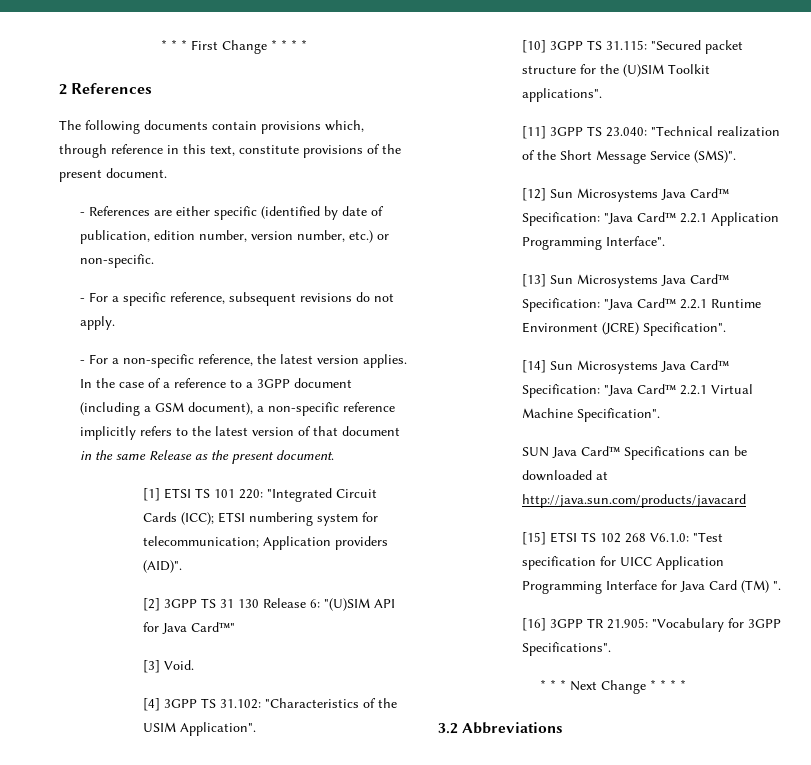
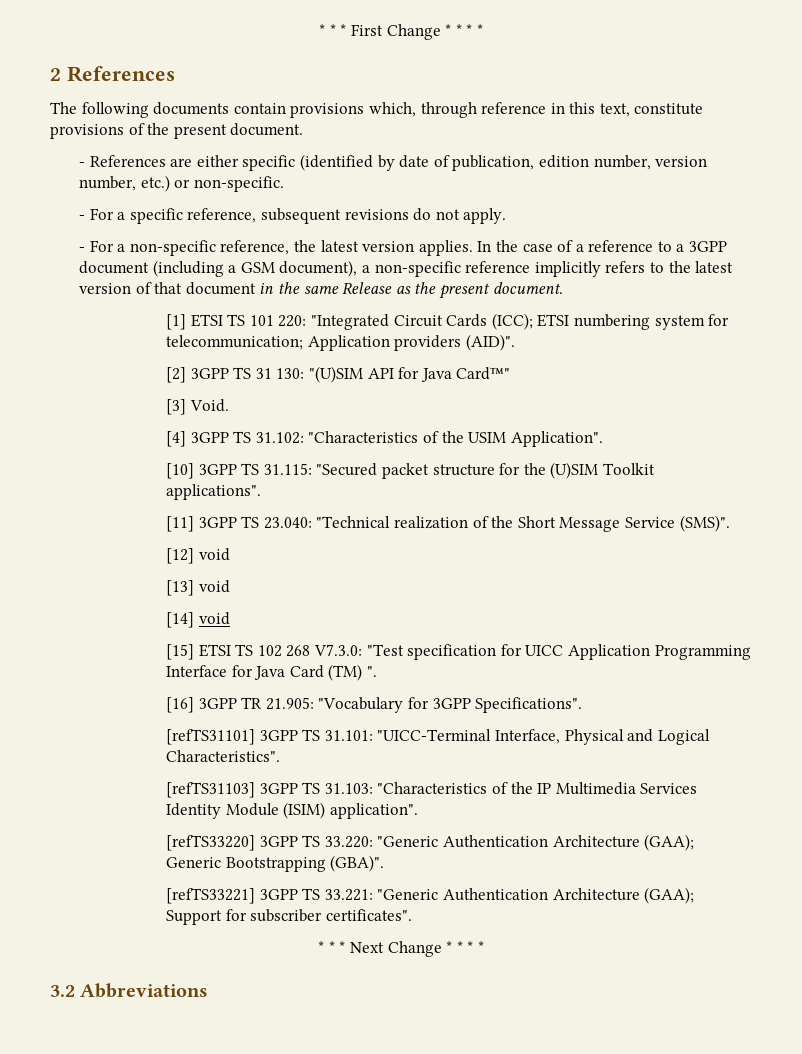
- [2] 3GPP TS 31 130 Release 6: "(U)SIM API for Java Card™"
+ [2] 3GPP TS 31 130: "(U)SIM API for Java Card™"
- [12] Sun Microsystems Java Card™ Specification: "Java Card™ 2.2.1 Application Programming Interface".
- [13] Sun Microsystems Java Card™ Specification: "Java Card™ 2.2.1 Runtime Environment (JCRE) Specification".
- [14] Sun Microsystems Java Card™ Specification: "Java Card™ 2.2.1 Virtual Machine Specification".
- SUN Java Card™ Specifications can be downloaded at http://java.sun.com/products/javacard
+ [12] void
+ [13] void
+ [14] void
- [15] ETSI TS 102 268 V6.1.0: "Test specification for UICC Application Programming Interface for Java Card (TM) ".
+ [15] ETSI TS 102 268 V7.3.0: "Test specification for UICC Application Programming Interface for Java Card (TM) ".
+ [refTS31101] 3GPP TS 31.101: "UICC-Terminal Interface, Physical and Logical Characteristics".
+ [refTS31103] 3GPP TS 31.103: "Characteristics of the IP Multimedia Services Identity Module (ISIM) application".
+ [refTS33220] 3GPP TS 33.220: "Generic Authentication Architecture (GAA); Generic Bootstrapping (GBA)".
+ [refTS33221] 3GPP TS 33.221: "Generic Authentication Architecture (GAA); Support for subscriber certificates".

